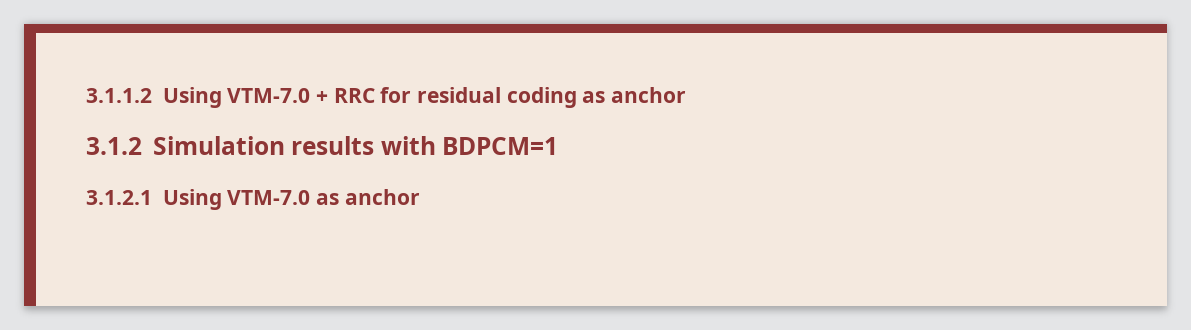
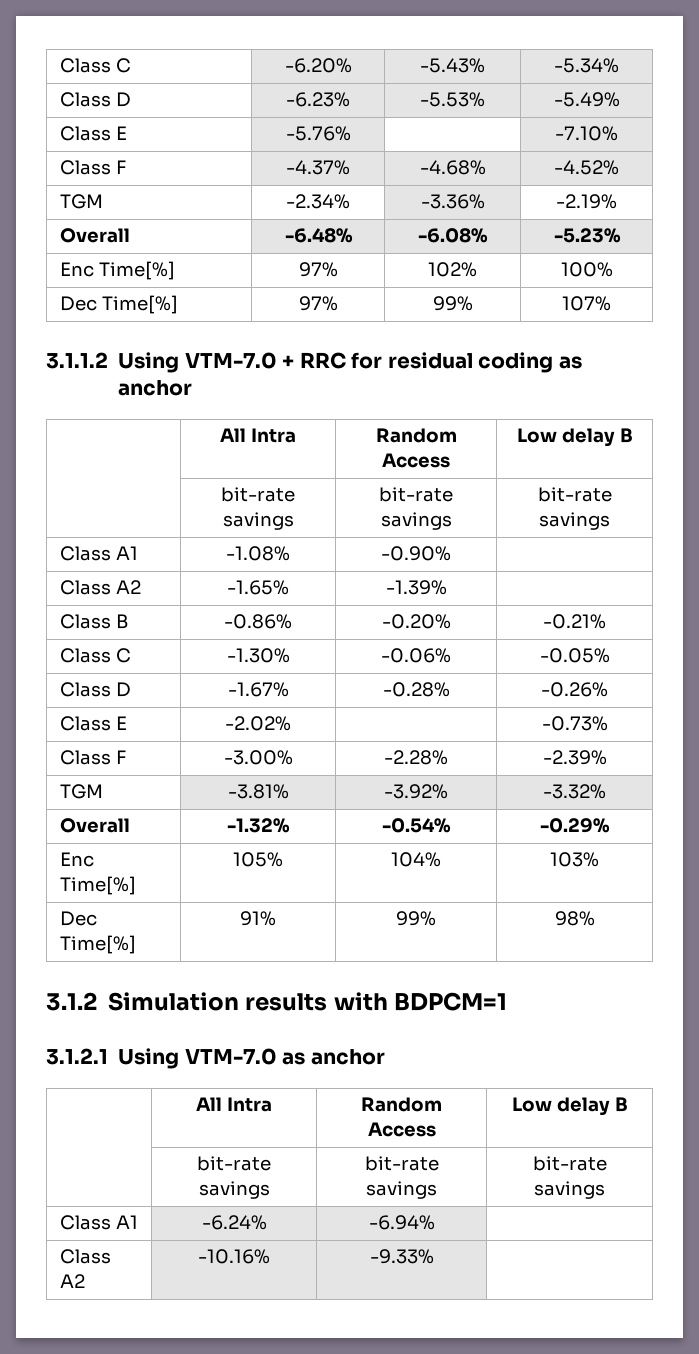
+ Class C | -6.20% | -5.43% | -5.34%
+ Class D | -6.23% | -5.53% | -5.49%
+ Class E | -5.76% | | -7.10%
+ Class F | -4.37% | -4.68% | -4.52%
+ TGM | -2.34% | -3.36% | -2.19%
+ Overall | -6.48% | -6.08% | -5.23%
+ Enc Time[%] | 97% | 102% | 100%
+ Dec Time[%] | 97% | 99% | 107%
  3.1.1.2 Using VTM-7.0 + RRC for residual coding as anchor
+ | All Intra | Random Access | Low delay B
+ | bit-rate savings | bit-rate savings | bit-rate savings
+ Class A1 | -1.08% | -0.90% |
+ Class A2 | -1.65% | -1.39% |
+ Class B | -0.86% | -0.20% | -0.21%
+ Class C | -1.30% | -0.06% | -0.05%
+ Class D | -1.67% | -0.28% | -0.26%
+ Class E | -2.02% | | -0.73%
+ Class F | -3.00% | -2.28% | -2.39%
+ TGM | -3.81% | -3.92% | -3.32%
+ Overall | -1.32% | -0.54% | -0.29%
+ Enc Time[%] | 105% | 104% | 103%
+ Dec Time[%] | 91% | 99% | 98%
  3.1.2.1 Using VTM-7.0 as anchor
+ | All Intra | Random Access | Low delay B
+ | bit-rate savings | bit-rate savings | bit-rate savings
+ Class A1 | -6.24% | -6.94% |
+ Class A2 | -10.16% | -9.33% |

